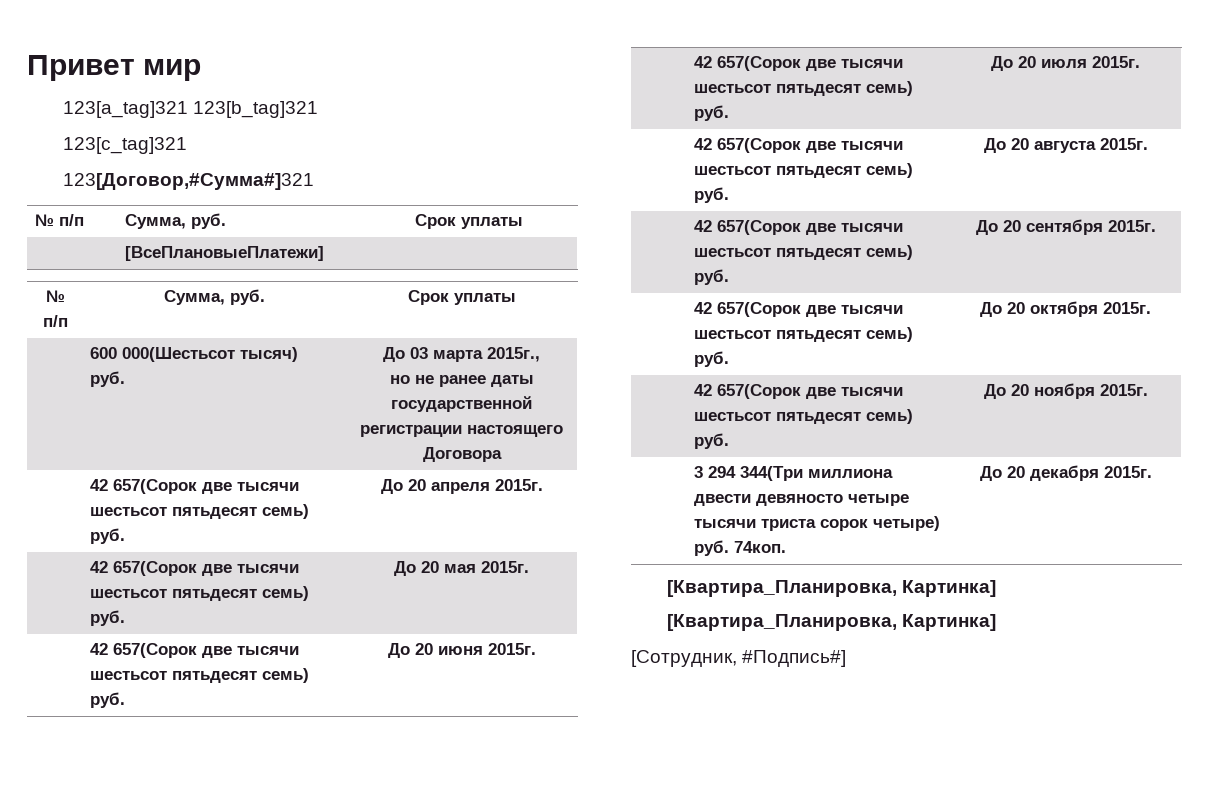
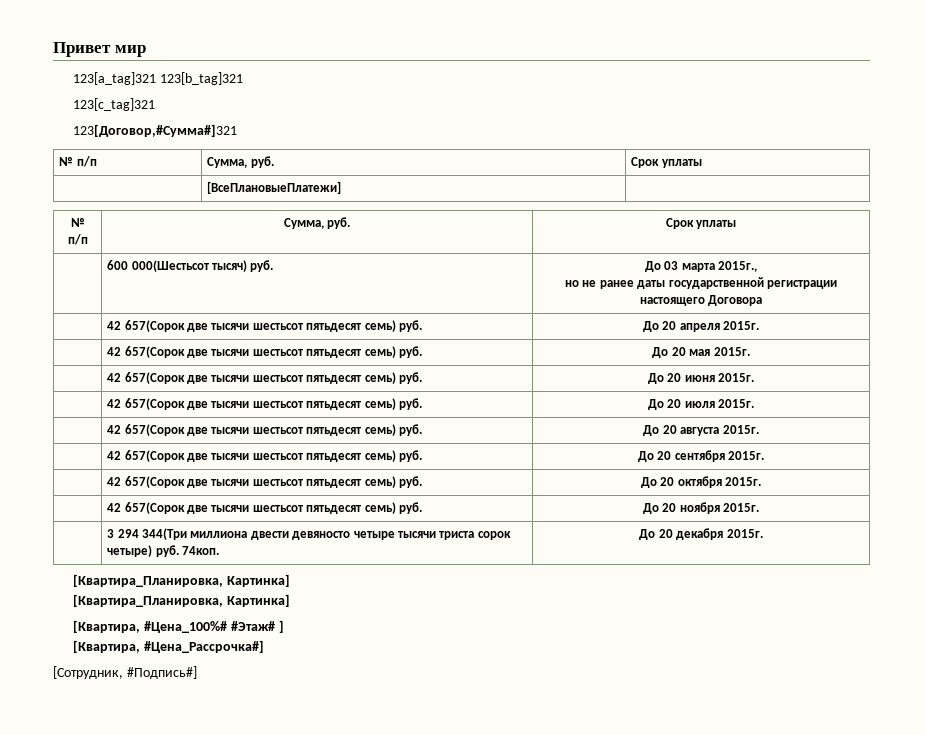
+ [Квартира, #Цена_100%# #Этаж# ]
+ [Квартира, #Цена_Рассрочка#]

